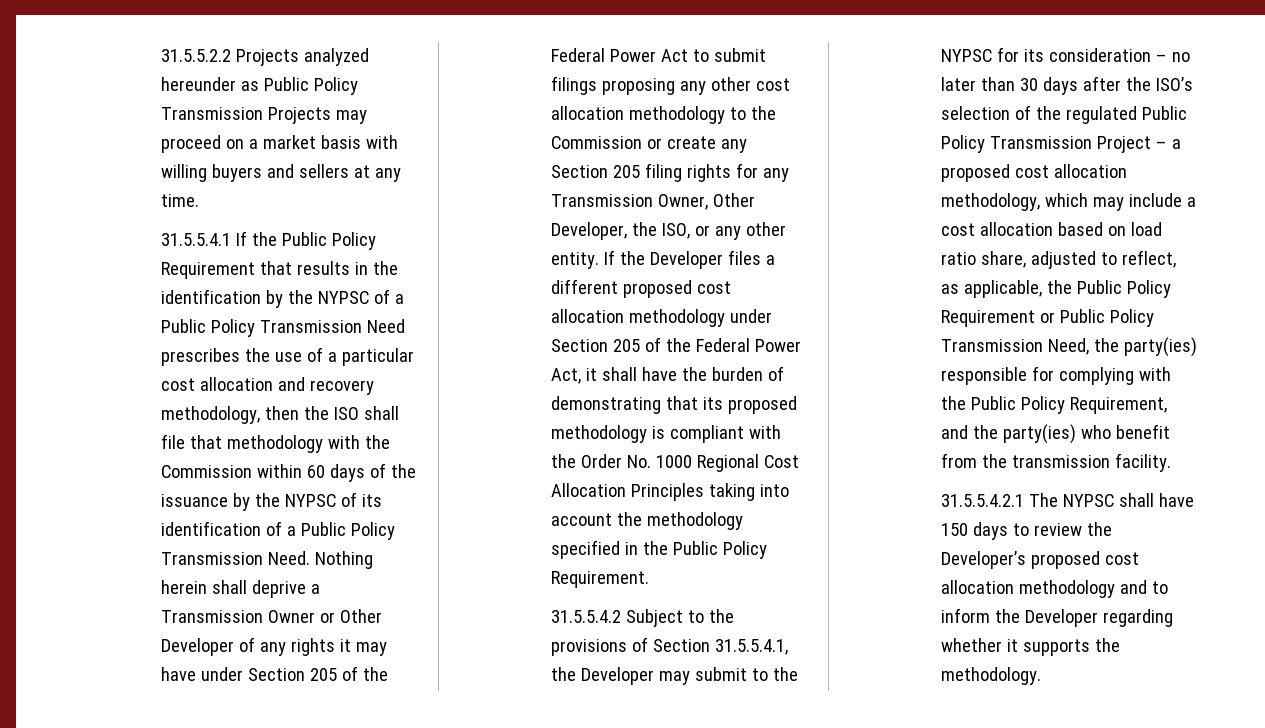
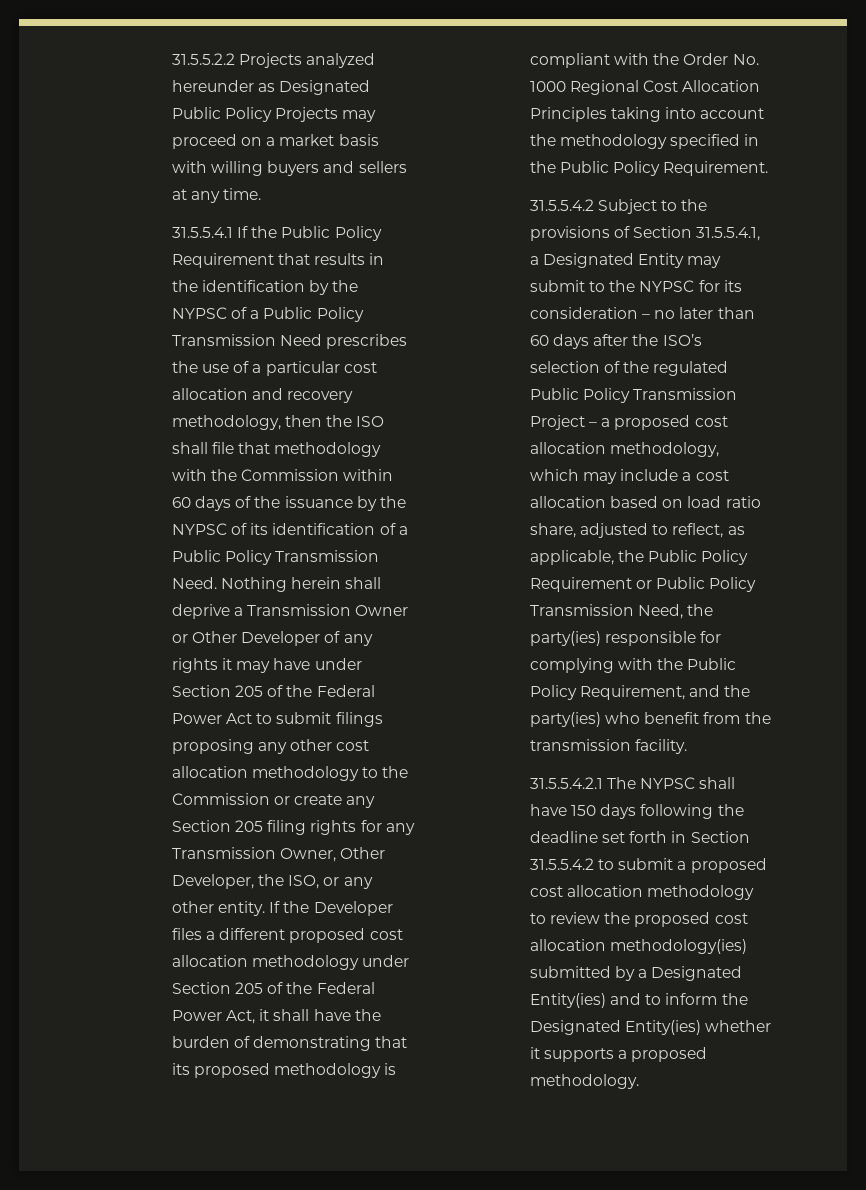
- 31.5.5.2.2 Projects analyzed hereunder as Public Policy Transmission Projects may proceed on a market basis with willing buyers and sellers at any time.
+ 31.5.5.2.2 Projects analyzed hereunder as Designated Public Policy Projects may proceed on a market basis with willing buyers and sellers at any time.
- 31.5.5.4.2 Subject to the provisions of Section 31.5.5.4.1, the Developer may submit to the NYPSC for its consideration – no later than 30 days after the ISO’s selection of the regulated Public Policy Transmission Project – a proposed cost allocation methodology, which may include a cost allocation based on load ratio share, adjusted to reflect, as applicable, the Public Policy Requirement or Public Policy Transmission Need, the party(ies) responsible for complying with the Public Policy Requirement, and the party(ies) who benefit from the transmission facility.
+ 31.5.5.4.2 Subject to the provisions of Section 31.5.5.4.1, a Designated Entity may submit to the NYPSC for its consideration – no later than 60 days after the ISO’s selection of the regulated Public Policy Transmission Project – a proposed cost allocation methodology, which may include a cost allocation based on load ratio share, adjusted to reflect, as applicable, the Public Policy Requirement or Public Policy Transmission Need, the party(ies) responsible for complying with the Public Policy Requirement, and the party(ies) who benefit from the transmission facility.
- 31.5.5.4.2.1 The NYPSC shall have 150 days to review the Developer’s proposed cost allocation methodology and to inform the Developer regarding whether it supports the methodology.
+ 31.5.5.4.2.1 The NYPSC shall have 150 days following the deadline set forth in Section 31.5.5.4.2 to submit a proposed cost allocation methodology to review the proposed cost allocation methodology(ies) submitted by a Designated Entity(ies) and to inform the Designated Entity(ies) whether it supports a proposed methodology.

